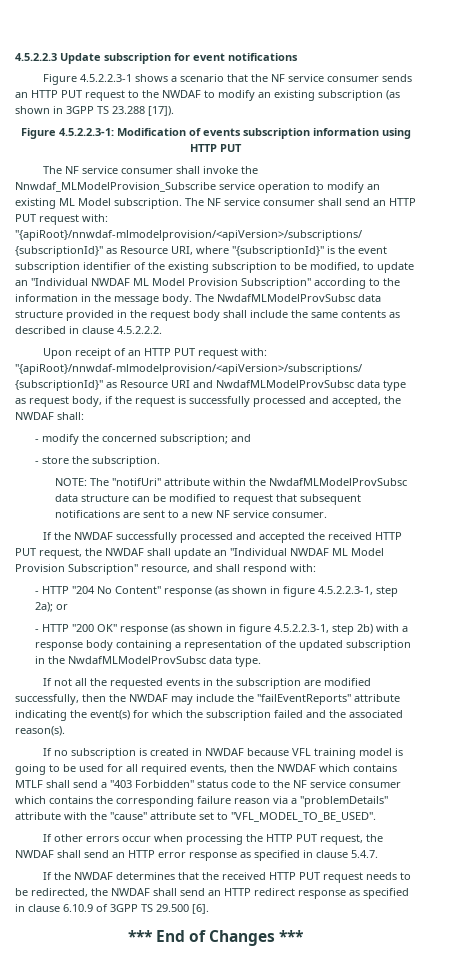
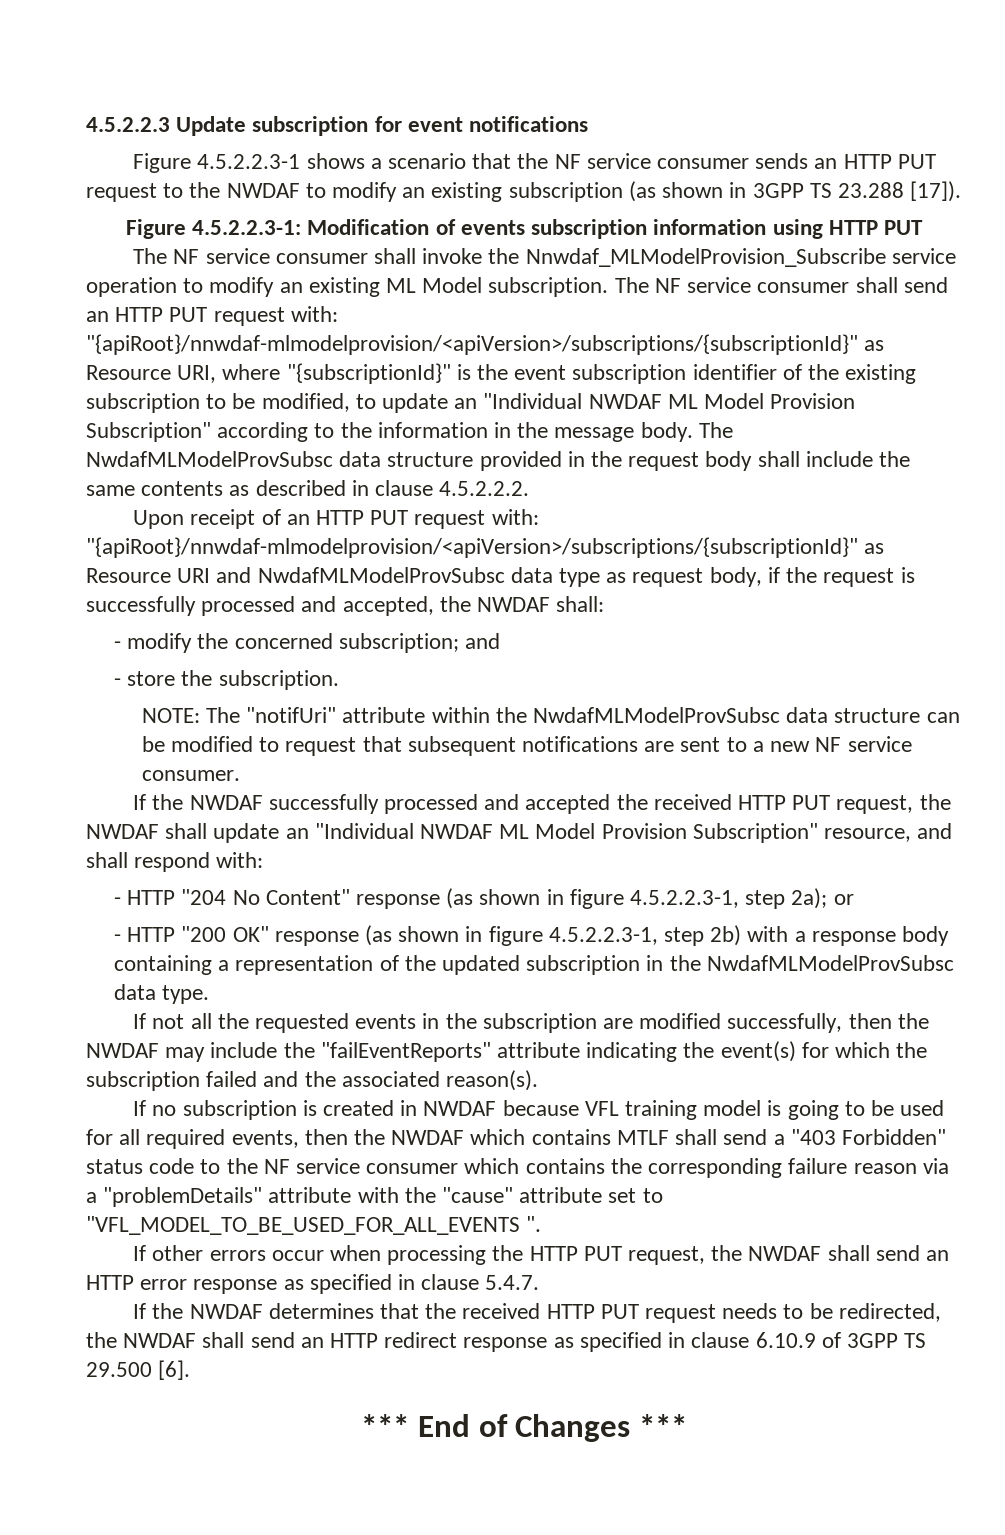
- If no subscription is created in NWDAF because VFL training model is going to be used for all required events, then the NWDAF which contains MTLF shall send a "403 Forbidden" status code to the NF service consumer which contains the corresponding failure reason via a "problemDetails" attribute with the "cause" attribute set to "VFL_MODEL_TO_BE_USED".
+ If no subscription is created in NWDAF because VFL training model is going to be used for all required events, then the NWDAF which contains MTLF shall send a "403 Forbidden" status code to the NF service consumer which contains the corresponding failure reason via a "problemDetails" attribute with the "cause" attribute set to "VFL_MODEL_TO_BE_USED_FOR_ALL_EVENTS ".

